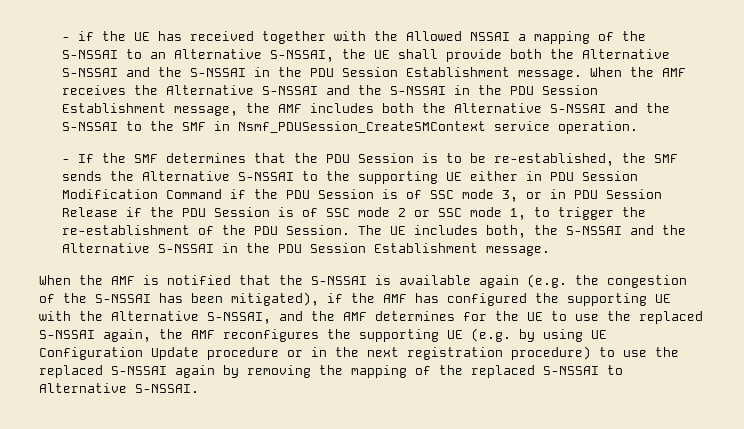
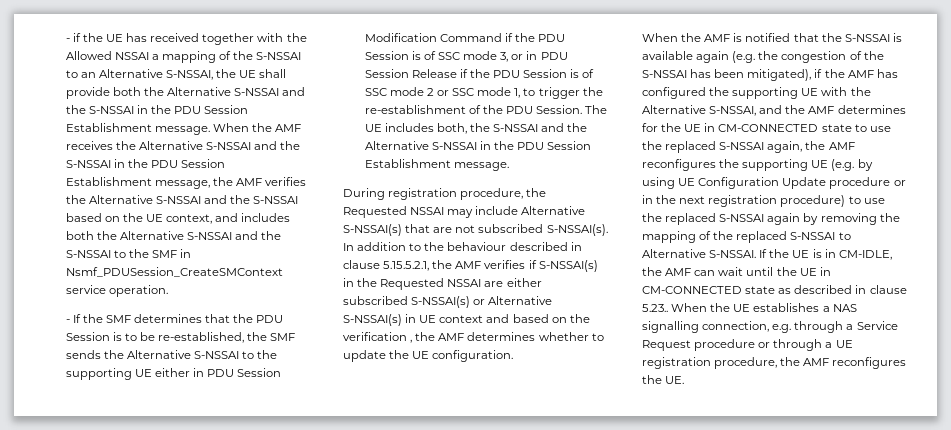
- When the AMF receives the Alternative S-NSSAI and the S-NSSAI in the PDU Session Establishment message, the AMF includes both the Alternative S-NSSAI and the S-NSSAI to the SMF in Nsmf_PDUSession_CreateSMContext service operation.
+ When the AMF receives the Alternative S-NSSAI and the S-NSSAI in the PDU Session Establishment message, the AMF verifies the Alternative S-NSSAI and the S-NSSAI based on the UE context, and includes both the Alternative S-NSSAI and the S-NSSAI to the SMF in Nsmf_PDUSession_CreateSMContext service operation.
+ During registration procedure, the Requested NSSAI may include Alternative S-NSSAI(s) that are not subscribed S-NSSAI(s). In addition to the behaviour described in clause 5.15.5.2.1, the AMF verifies if S-NSSAI(s) in the Requested NSSAI are either subscribed S-NSSAI(s) or Alternative S-NSSAI(s) in UE context and based on the verification , the AMF determines whether to update the UE configuration.
- When the AMF is notified that the S-NSSAI is available again (e.g. the congestion of the S-NSSAI has been mitigated), if the AMF has configured the supporting UE with the Alternative S-NSSAI, and the AMF determines for the UE to use the replaced S-NSSAI again, the AMF reconfigures the supporting UE (e.g. by using UE Configuration Update procedure or in the next registration procedure) to use the replaced S-NSSAI again by removing the mapping of the replaced S-NSSAI to Alternative S-NSSAI.
+ When the AMF is notified that the S-NSSAI is available again (e.g. the congestion of the S-NSSAI has been mitigated), if the AMF has configured the supporting UE with the Alternative S-NSSAI, and the AMF determines for the UE in CM-CONNECTED state to use the replaced S-NSSAI again, the AMF reconfigures the supporting UE (e.g. by using UE Configuration Update procedure or in the next registration procedure) to use the replaced S-NSSAI again by removing the mapping of the replaced S-NSSAI to Alternative S-NSSAI.
+ If the UE is in CM-IDLE, the AMF can wait until the UE in CM-CONNECTED state as described in clause 5.23.. When the UE establishes a NAS signalling connection, e.g. through a Service Request procedure or through a UE registration procedure, the AMF reconfigures the UE.

